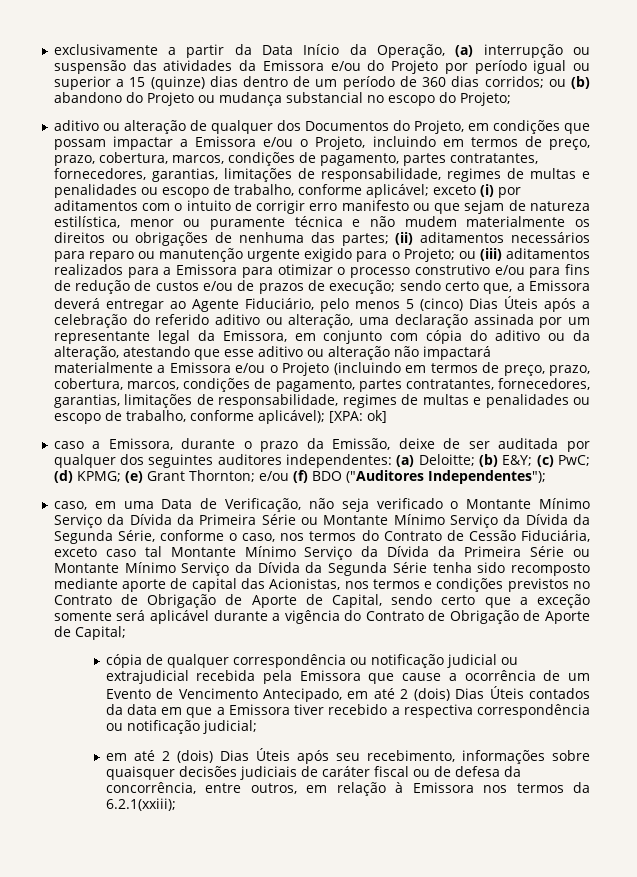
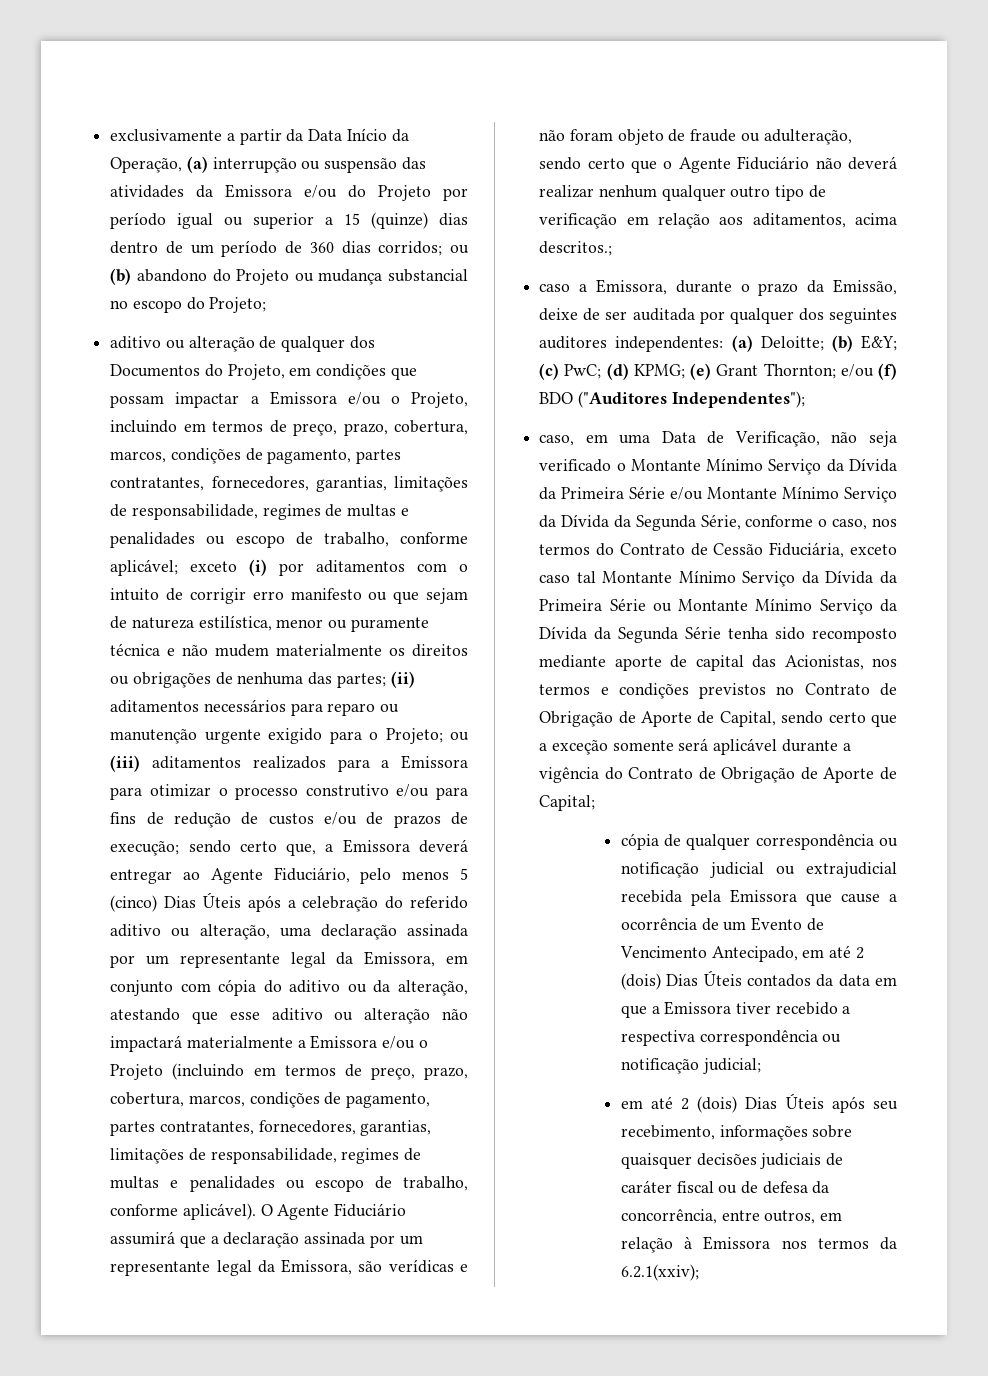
- sendo certo que, a Emissora deverá entregar ao Agente Fiduciário, pelo menos 5 (cinco) Dias Úteis após a celebração do referido aditivo ou alteração, uma declaração assinada por um representante legal da Emissora, em conjunto com cópia do aditivo ou da alteração, atestando que esse aditivo ou alteração não impactará materialmente a Emissora e/ou o Projeto (incluindo em termos de preço, prazo, cobertura, marcos, condições de pagamento, partes contratantes, fornecedores, garantias, limitações de responsabilidade, regimes de multas e penalidades ou escopo de trabalho, conforme aplicável); [XPA: ok]
+ sendo certo que, a Emissora deverá entregar ao Agente Fiduciário, pelo menos 5 (cinco) Dias Úteis após a celebração do referido aditivo ou alteração, uma declaração assinada por um representante legal da Emissora, em conjunto com cópia do aditivo ou da alteração, atestando que esse aditivo ou alteração não impactará materialmente a Emissora e/ou o Projeto (incluindo em termos de preço, prazo, cobertura, marcos, condições de pagamento, partes contratantes, fornecedores, garantias, limitações de responsabilidade, regimes de multas e penalidades ou escopo de trabalho, conforme aplicável). O Agente Fiduciário assumirá que a declaração assinada por um representante legal da Emissora, são verídicas e não foram objeto de fraude ou adulteração, sendo certo que o Agente Fiduciário não deverá realizar nenhum qualquer outro tipo de verificação em relação aos aditamentos, acima descritos.;
- caso, em uma Data de Verificação, não seja verificado o Montante Mínimo Serviço da Dívida da Primeira Série ou Montante Mínimo Serviço da Dívida da Segunda Série, conforme o caso, nos termos do Contrato de Cessão Fiduciária, exceto caso tal Montante Mínimo Serviço da Dívida da Primeira Série ou Montante Mínimo Serviço da Dívida da Segunda Série tenha sido recomposto mediante aporte de capital das Acionistas, nos termos e condições previstos no Contrato de Obrigação de Aporte de Capital, sendo certo que a exceção somente será aplicável durante a vigência do Contrato de Obrigação de Aporte de Capital;
+ caso, em uma Data de Verificação, não seja verificado o Montante Mínimo Serviço da Dívida da Primeira Série e/ou Montante Mínimo Serviço da Dívida da Segunda Série, conforme o caso, nos termos do Contrato de Cessão Fiduciária, exceto caso tal Montante Mínimo Serviço da Dívida da Primeira Série ou Montante Mínimo Serviço da Dívida da Segunda Série tenha sido recomposto mediante aporte de capital das Acionistas, nos termos e condições previstos no Contrato de Obrigação de Aporte de Capital, sendo certo que a exceção somente será aplicável durante a vigência do Contrato de Obrigação de Aporte de Capital;
- em até 2 (dois) Dias Úteis após seu recebimento, informações sobre quaisquer decisões judiciais de caráter fiscal ou de defesa da concorrência, entre outros, em relação à Emissora nos termos da 6.2.1(xxiii);
+ em até 2 (dois) Dias Úteis após seu recebimento, informações sobre quaisquer decisões judiciais de caráter fiscal ou de defesa da concorrência, entre outros, em relação à Emissora nos termos da 6.2.1(xxiv);

